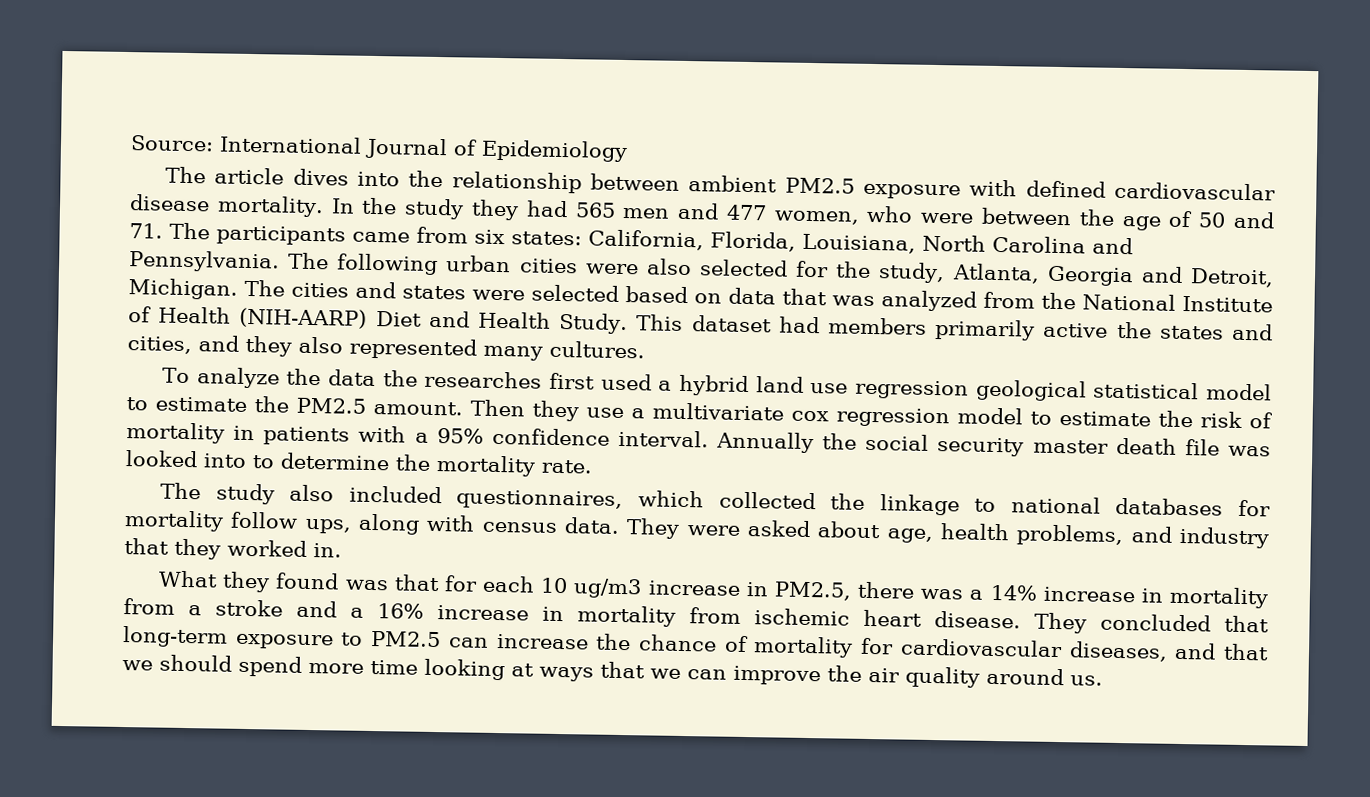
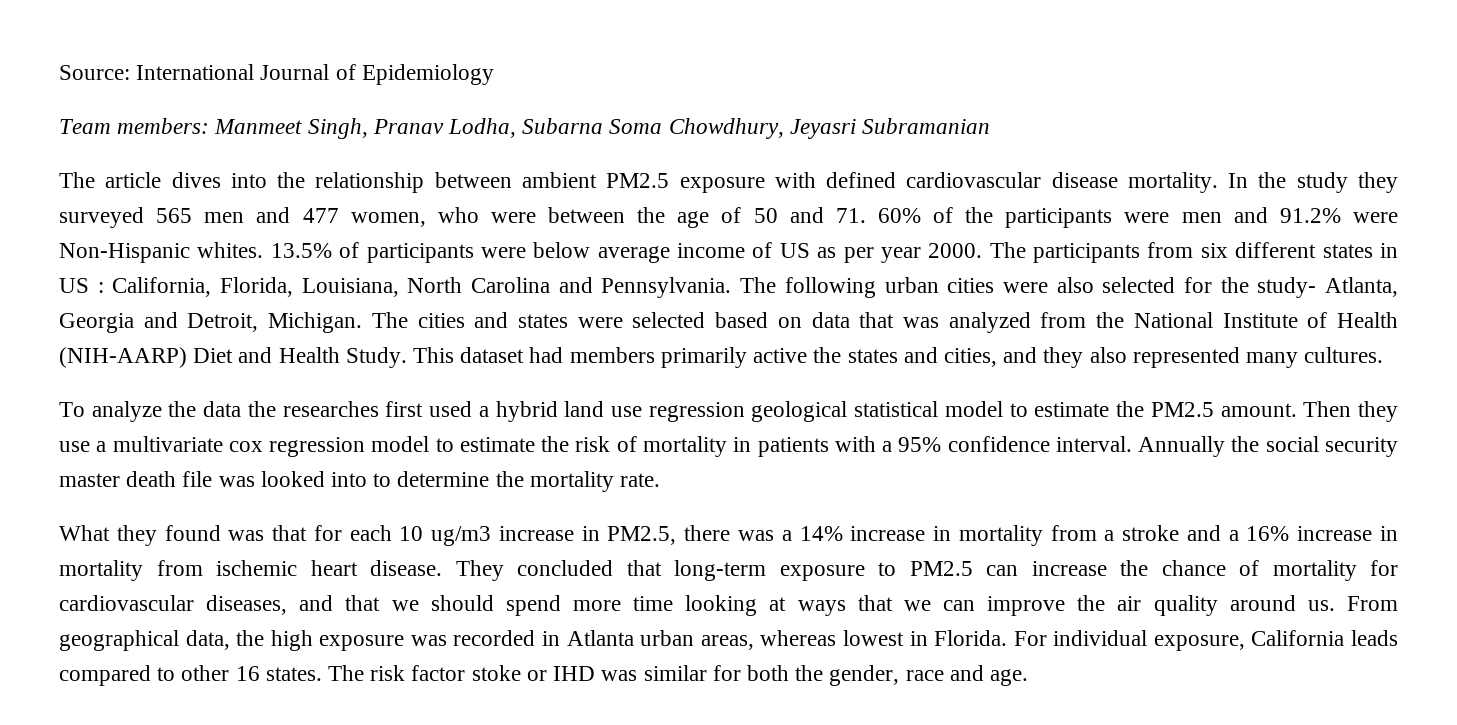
+ Team members: Manmeet Singh, Pranav Lodha, Subarna Soma Chowdhury, Jeyasri Subramanian
- In the study they had 565 men and 477 women, who were between the age of 50 and 71. The participants came from six states: California, Florida, Louisiana, North Carolina and Pennsylvania.
+ In the study they surveyed 565 men and 477 women, who were between the age of 50 and 71. 60% of the participants were men and 91.2% were Non-Hispanic whites. 13.5% of participants were below average income of US as per year 2000. The participants from six different states in US : California, Florida, Louisiana, North Carolina and Pennsylvania.
- The following urban cities were also selected for the study, Atlanta, Georgia and Detroit, Michigan.
+ The following urban cities were also selected for the study- Atlanta, Georgia and Detroit, Michigan.
- The study also included questionnaires, which collected the linkage to national databases for mortality follow ups, along with census data. They were asked about age, health problems, and industry that they worked in.
+ From geographical data, the high exposure was recorded in Atlanta urban areas, whereas lowest in Florida. For individual exposure, California leads compared to other 16 states. The risk factor stoke or IHD was similar for both the gender, race and age.

